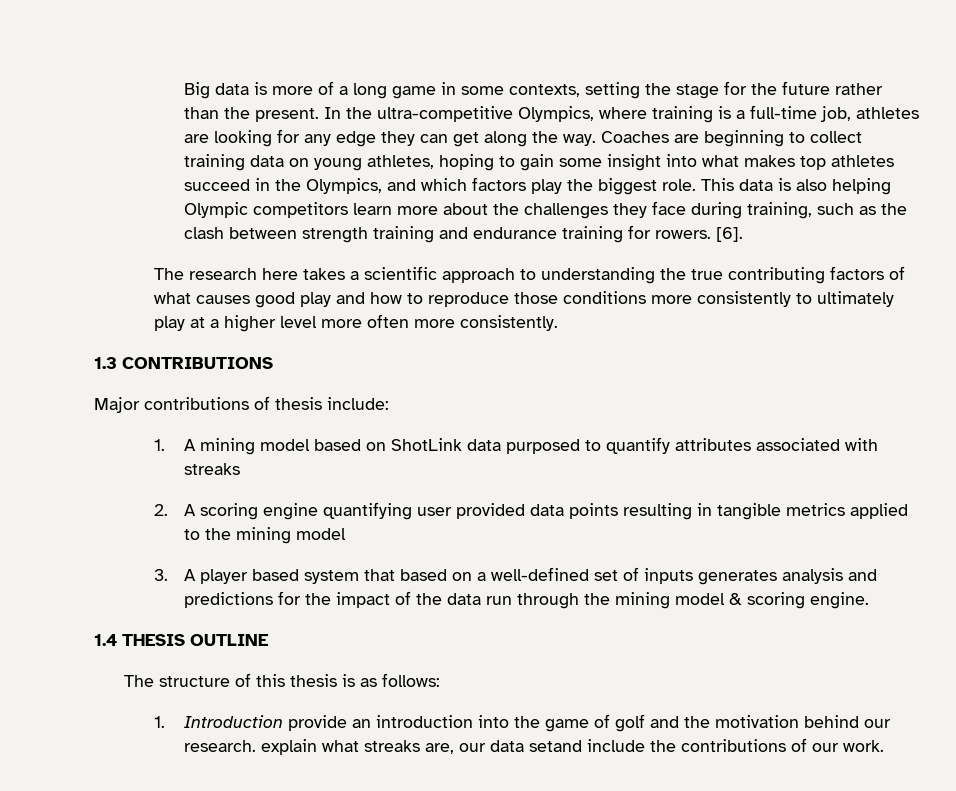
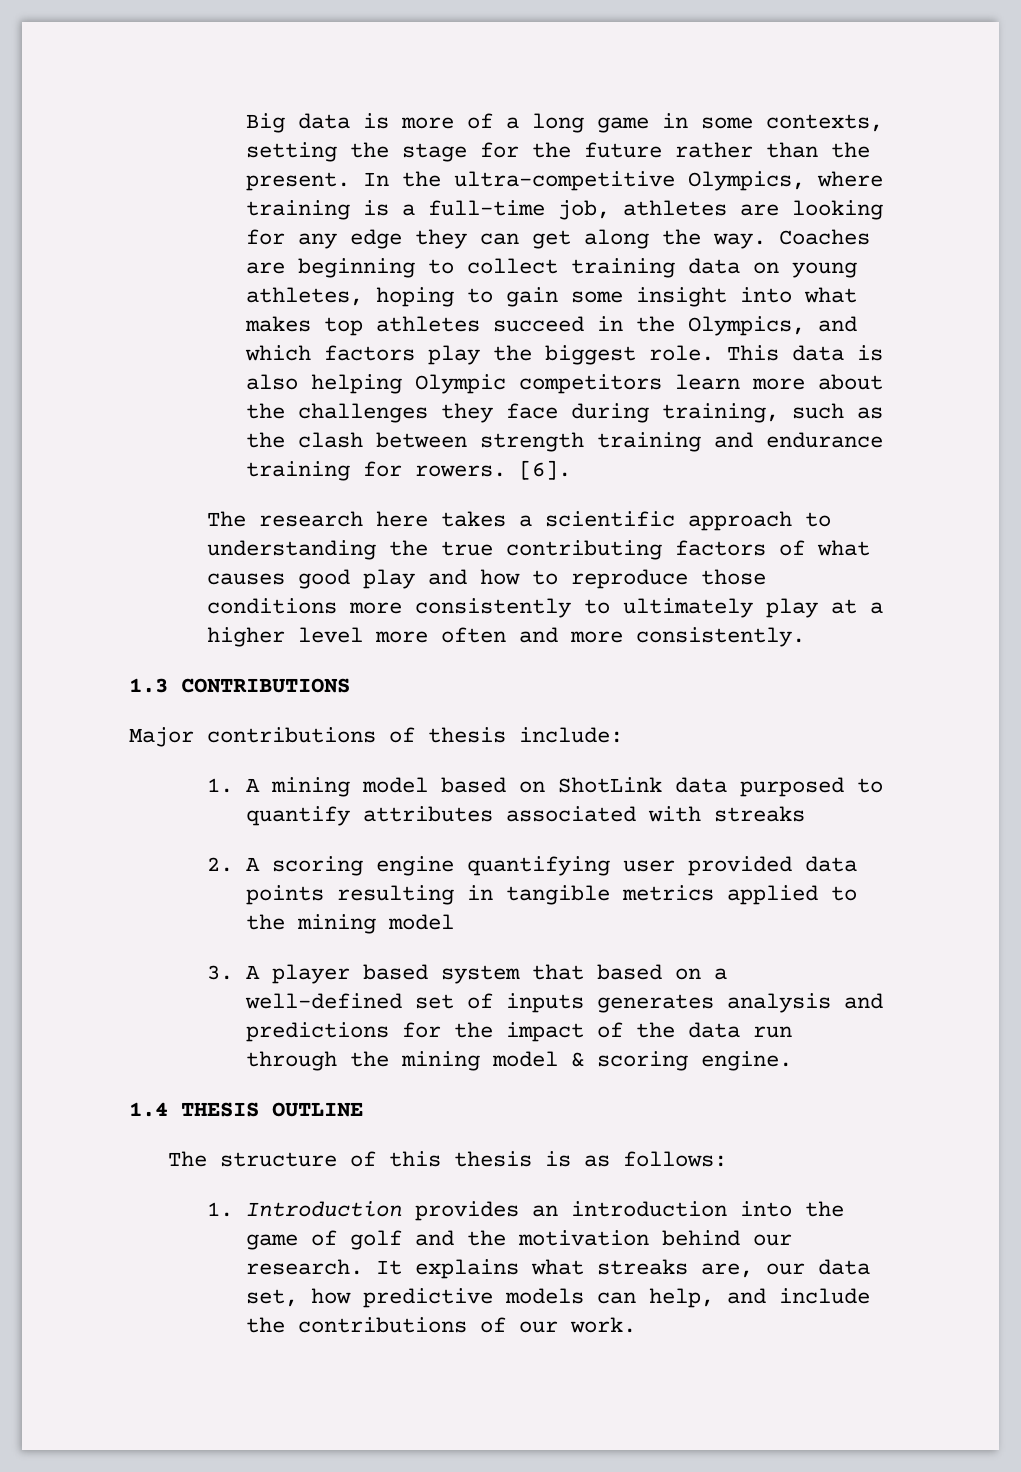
- The research here takes a scientific approach to understanding the true contributing factors of what causes good play and how to reproduce those conditions more consistently to ultimately play at a higher level more often more consistently.
+ The research here takes a scientific approach to understanding the true contributing factors of what causes good play and how to reproduce those conditions more consistently to ultimately play at a higher level more often and more consistently.
- 1. Introduction provide an introduction into the game of golf and the motivation behind our research. explain what streaks are, our data setand include the contributions of our work.
+ 1. Introduction provides an introduction into the game of golf and the motivation behind our research. It explains what streaks are, our data set, how predictive models can help, and include the contributions of our work.

